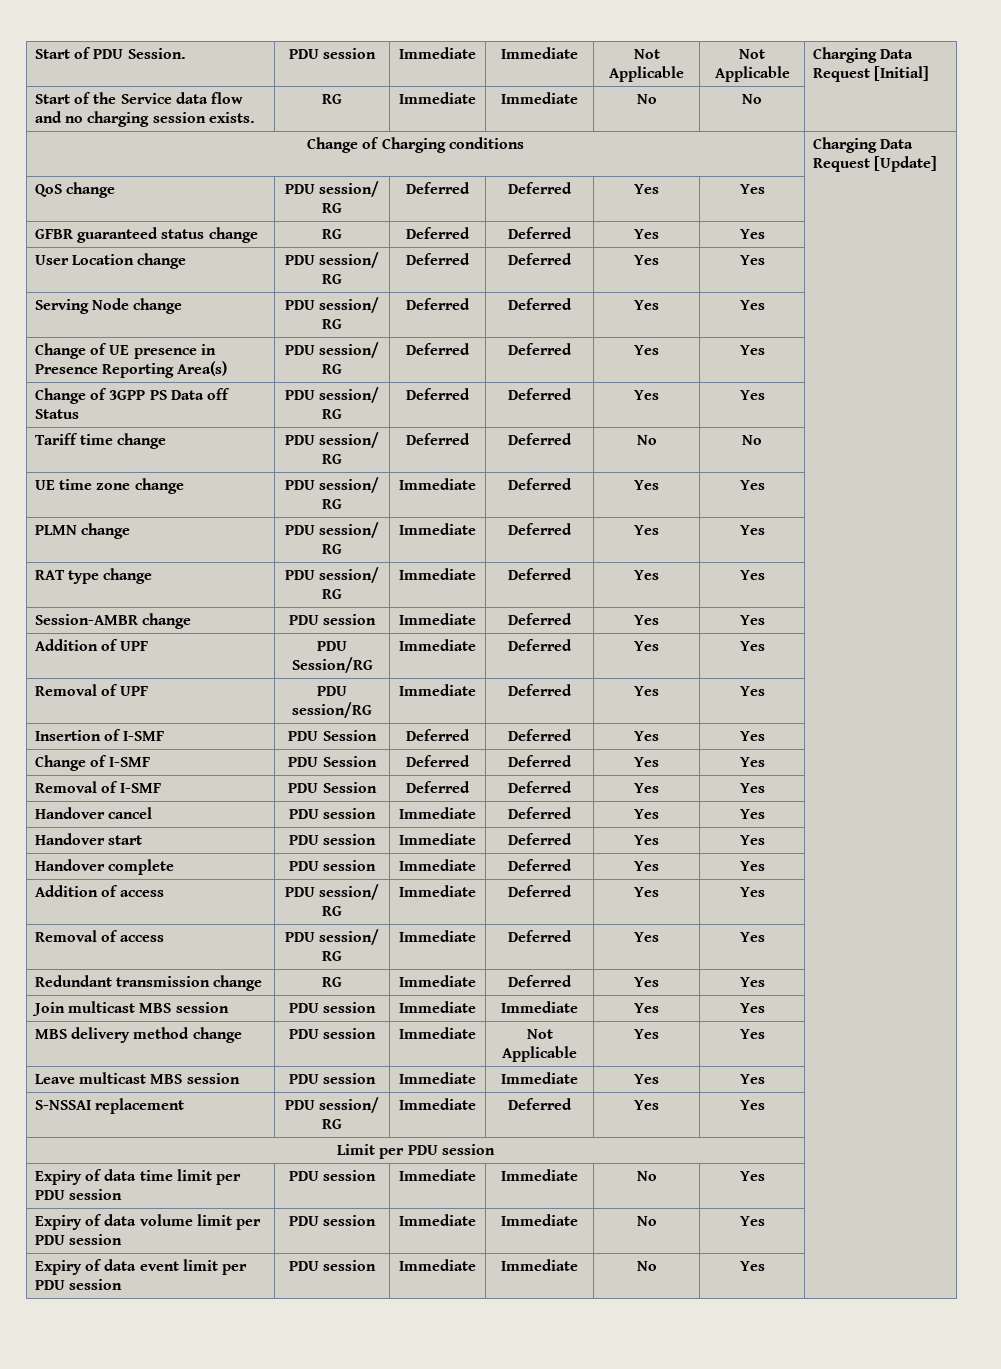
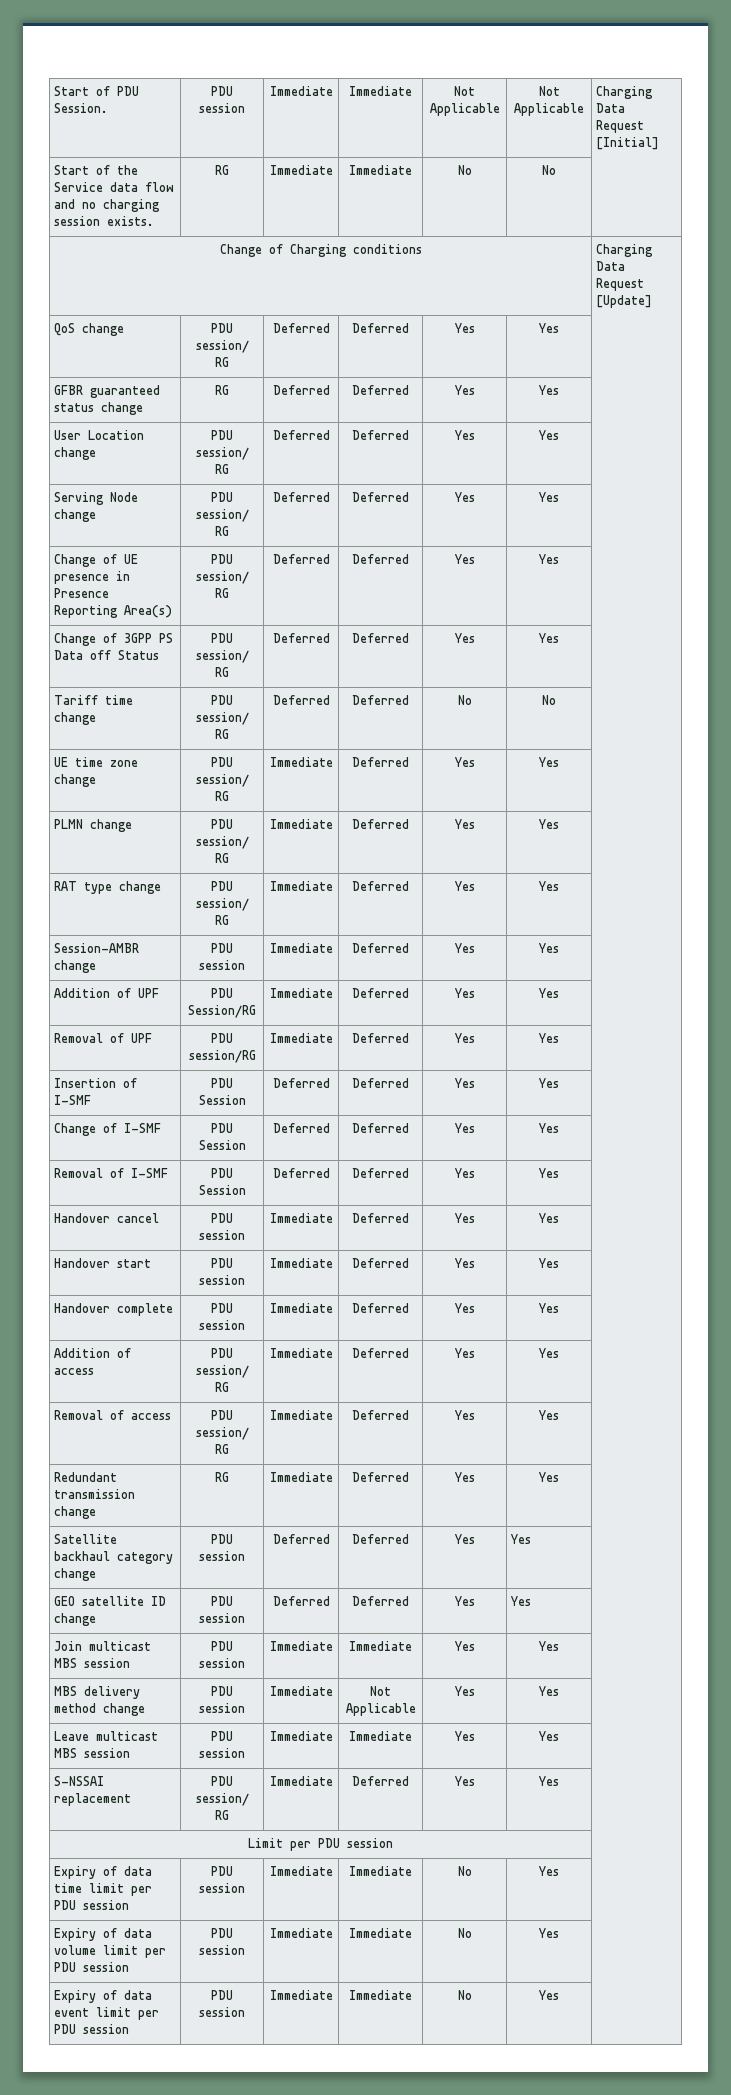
+ Satellite backhaul category change | PDU session | Deferred | Deferred | Yes | Yes |
+ GEO satellite ID change | PDU session | Deferred | Deferred | Yes | Yes |

